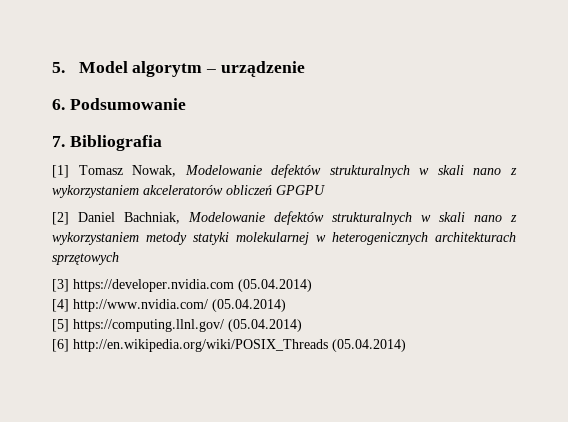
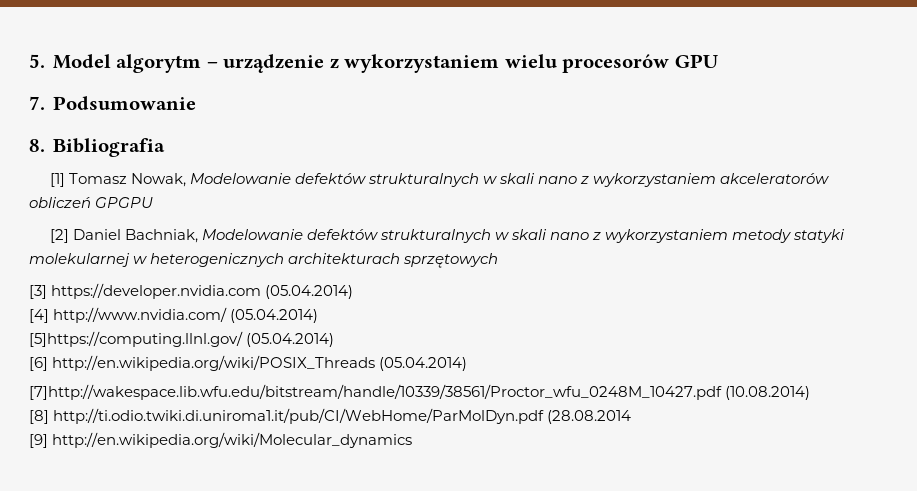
- 5. Model algorytm – urządzenie
- 6. Podsumowanie
+ 5. Model algorytm – urządzenie z wykorzystaniem wielu procesorów GPU
+ 7. Podsumowanie
- 7. Bibliografia
+ 8. Bibliografia
- [5] https://computing.llnl.gov/ (05.04.2014)
+ [5]https://computing.llnl.gov/ (05.04.2014)
+ [7]http://wakespace.lib.wfu.edu/bitstream/handle/10339/38561/Proctor_wfu_0248M_10427.pdf (10.08.2014)
+ [8] http://ti.odio.twiki.di.uniroma1.it/pub/CI/WebHome/ParMolDyn.pdf (28.08.2014
+ [9] http://en.wikipedia.org/wiki/Molecular_dynamics

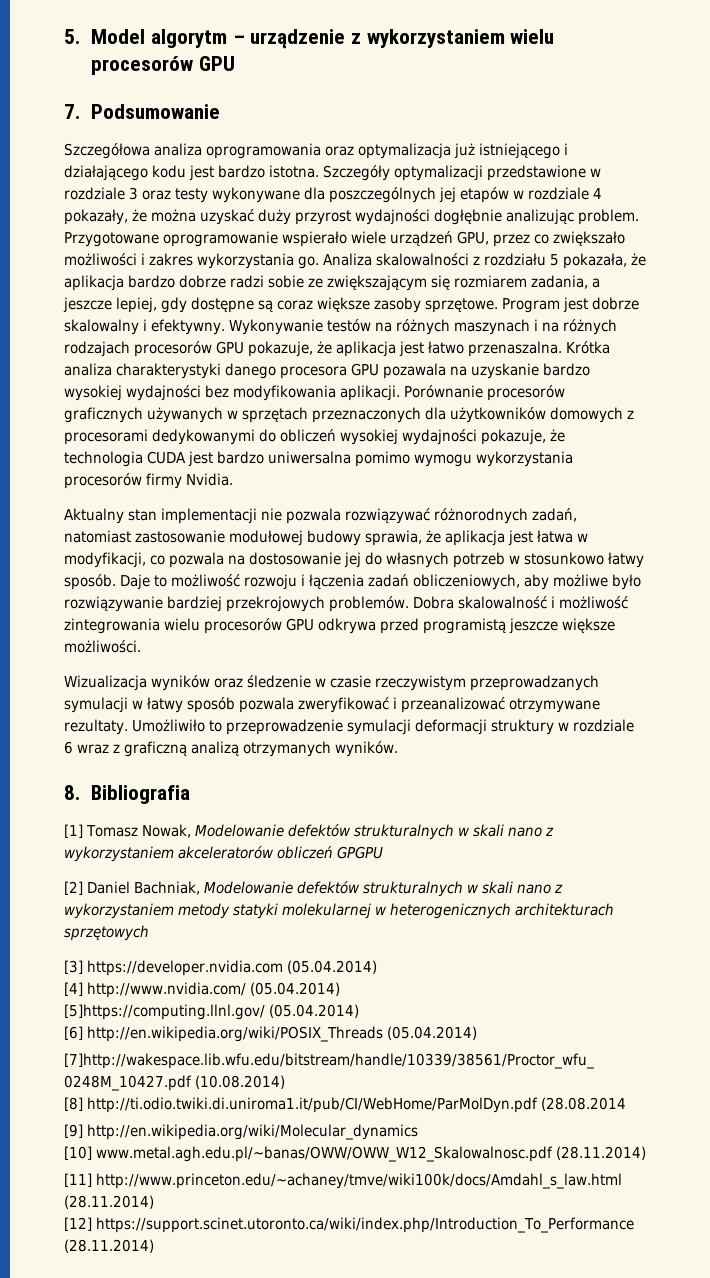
+ Szczegółowa analiza oprogramowania oraz optymalizacja już istniejącego i działającego kodu jest bardzo istotna. Szczegóły optymalizacji przedstawione w rozdziale 3 oraz testy wykonywane dla poszczególnych jej etapów w rozdziale 4 pokazały, że można uzyskać duży przyrost wydajności dogłębnie analizując problem. Przygotowane oprogramowanie wspierało wiele urządzeń GPU, przez co zwiększało możliwości i zakres wykorzystania go. Analiza skalowalności z rozdziału 5 pokazała, że aplikacja bardzo dobrze radzi sobie ze zwiększającym się rozmiarem zadania, a jeszcze lepiej, gdy dostępne są coraz większe zasoby sprzętowe. Program jest dobrze skalowalny i efektywny. Wykonywanie testów na różnych maszynach i na różnych rodzajach procesorów GPU pokazuje, że aplikacja jest łatwo przenaszalna. Krótka analiza charakterystyki danego procesora GPU pozawala na uzyskanie bardzo wysokiej wydajności bez modyfikowania aplikacji. Porównanie procesorów graficznych używanych w sprzętach przeznaczonych dla użytkowników domowych z procesorami dedykowanymi do obliczeń wysokiej wydajności pokazuje, że technologia CUDA jest bardzo uniwersalna pomimo wymogu wykorzystania procesorów firmy Nvidia.
+ Aktualny stan implementacji nie pozwala rozwiązywać różnorodnych zadań, natomiast zastosowanie modułowej budowy sprawia, że aplikacja jest łatwa w modyfikacji, co pozwala na dostosowanie jej do własnych potrzeb w stosunkowo łatwy sposób. Daje to możliwość rozwoju i łączenia zadań obliczeniowych, aby możliwe było rozwiązywanie bardziej przekrojowych problemów. Dobra skalowalność i możliwość zintegrowania wielu procesorów GPU odkrywa przed programistą jeszcze większe możliwości.
+ Wizualizacja wyników oraz śledzenie w czasie rzeczywistym przeprowadzanych symulacji w łatwy sposób pozwala zweryfikować i przeanalizować otrzymywane rezultaty. Umożliwiło to przeprowadzenie symulacji deformacji struktury w rozdziale 6 wraz z graficzną analizą otrzymanych wyników.
+ [10] www.metal.agh.edu.pl/~banas/OWW/OWW_W12_Skalowalnosc.pdf (28.11.2014)
+ [11] http://www.princeton.edu/~achaney/tmve/wiki100k/docs/Amdahl_s_law.html (28.11.2014)
+ [12] https://support.scinet.utoronto.ca/wiki/index.php/Introduction_To_Performance (28.11.2014)

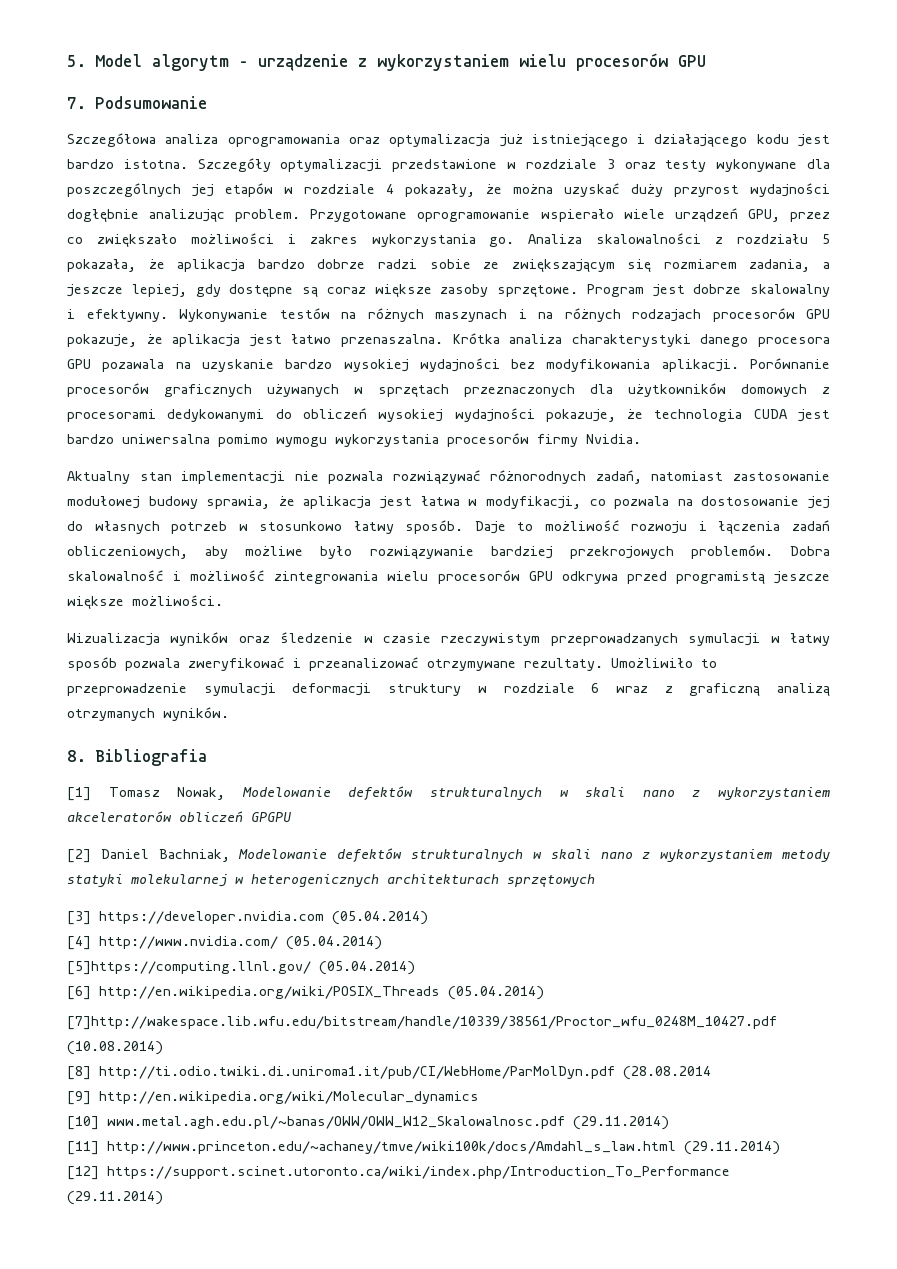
- [10] www.metal.agh.edu.pl/~banas/OWW/OWW_W12_Skalowalnosc.pdf (28.11.2014)
+ [10] www.metal.agh.edu.pl/~banas/OWW/OWW_W12_Skalowalnosc.pdf (29.11.2014)
- [11] http://www.princeton.edu/~achaney/tmve/wiki100k/docs/Amdahl_s_law.html (28.11.2014)
+ [11] http://www.princeton.edu/~achaney/tmve/wiki100k/docs/Amdahl_s_law.html (29.11.2014)
- [12] https://support.scinet.utoronto.ca/wiki/index.php/Introduction_To_Performance (28.11.2014)
+ [12] https://support.scinet.utoronto.ca/wiki/index.php/Introduction_To_Performance (29.11.2014)

